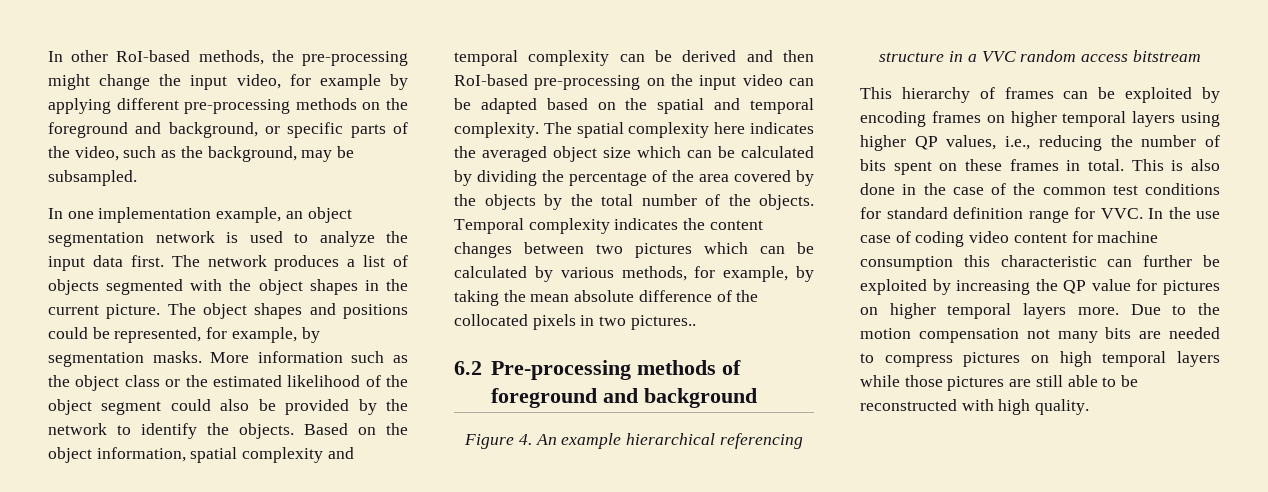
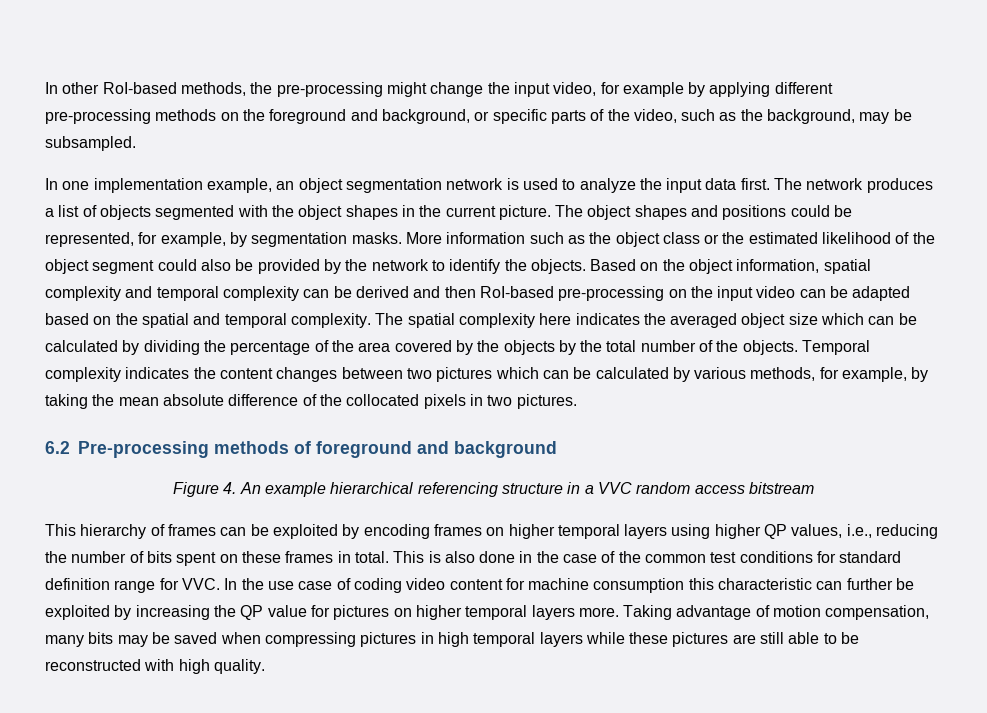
- Temporal complexity indicates the content changes between two pictures which can be calculated by various methods, for example, by taking the mean absolute difference of the collocated pixels in two pictures..
+ Temporal complexity indicates the content changes between two pictures which can be calculated by various methods, for example, by taking the mean absolute difference of the collocated pixels in two pictures.
- Due to the motion compensation not many bits are needed to compress pictures on high temporal layers while those pictures are still able to be reconstructed with high quality.
+ Taking advantage of motion compensation, many bits may be saved when compressing pictures in high temporal layers while these pictures are still able to be reconstructed with high quality.

